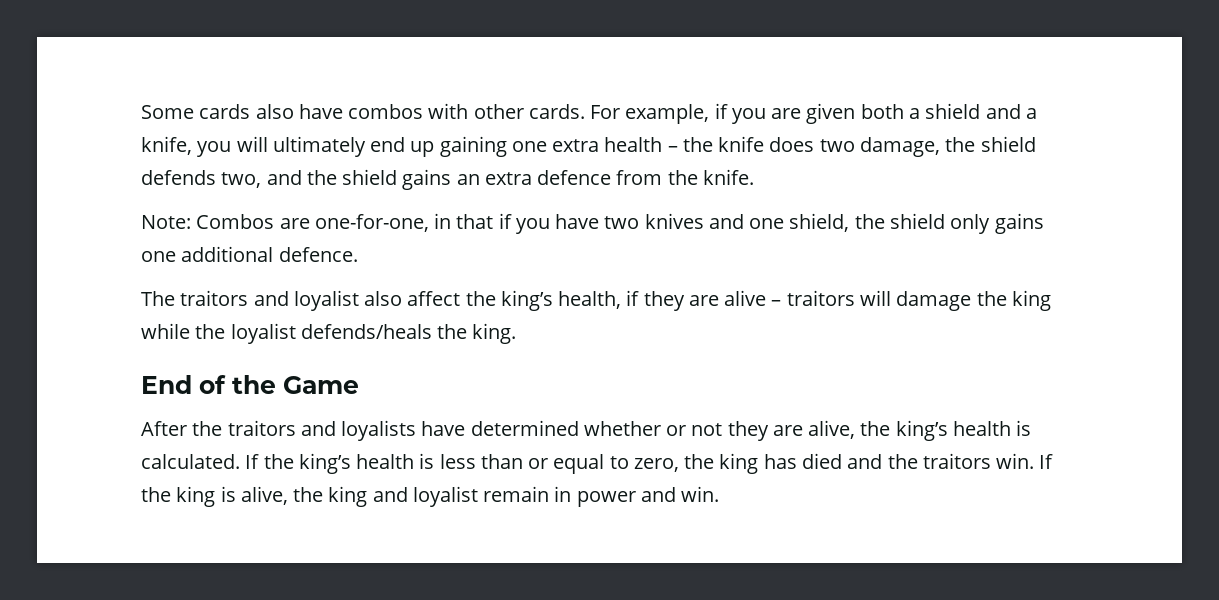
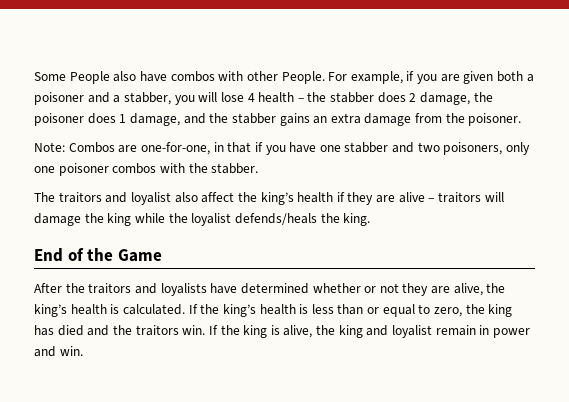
- Some cards also have combos with other cards.
+ Some People also have combos with other People.
- For example, if you are given both a shield and a knife, you will ultimately end up gaining one extra health – the knife does two damage, the shield defends two, and the shield gains an extra defence from the knife.
+ For example, if you are given both a poisoner and a stabber, you will lose 4 health – the stabber does 2 damage, the poisoner does 1 damage, and the stabber gains an extra damage from the poisoner.
- Note: Combos are one-for-one, in that if you have two knives and one shield, the shield only gains one additional defence.
+ Note: Combos are one-for-one, in that if you have one stabber and two poisoners, only one poisoner combos with the stabber.
- The traitors and loyalist also affect the king’s health, if they are alive – traitors will damage the king while the loyalist defends/heals the king.
+ The traitors and loyalist also affect the king’s health if they are alive – traitors will damage the king while the loyalist defends/heals the king.

